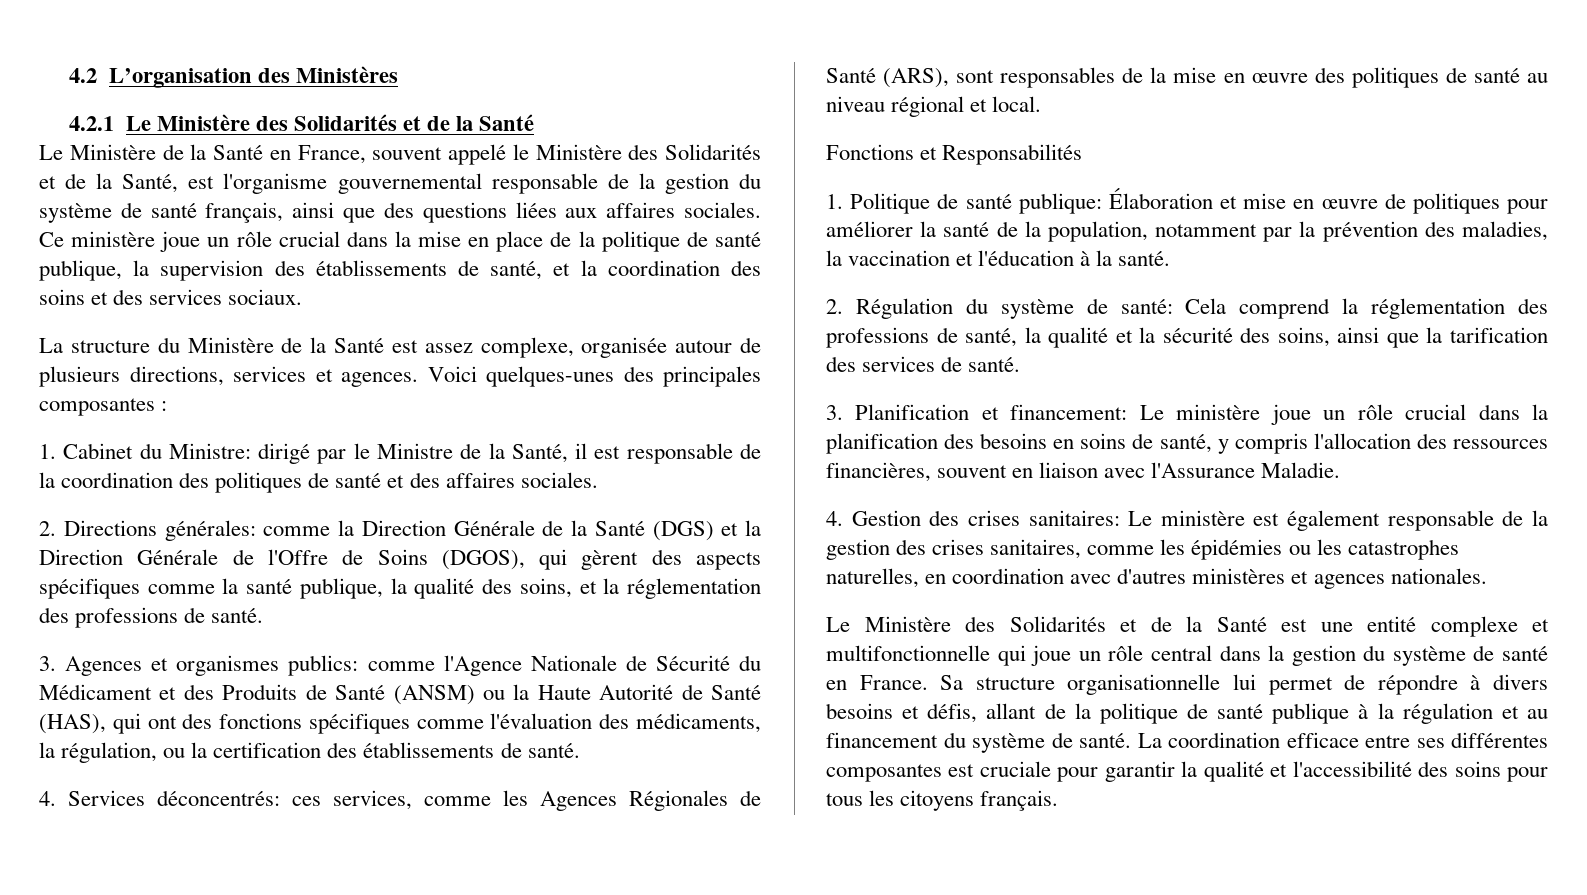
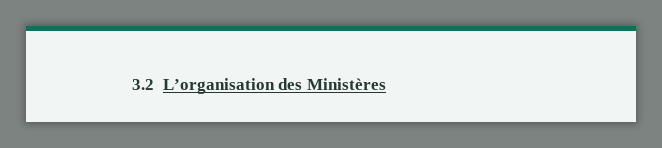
- 4.2 L’organisation des Ministères
+ 3.2 L’organisation des Ministères
- 4.2.1 Le Ministère des Solidarités et de la Santé
- Le Ministère de la Santé en France, souvent appelé le Ministère des Solidarités et de la Santé, est l'organisme gouvernemental responsable de la gestion du système de santé français, ainsi que des questions liées aux affaires sociales. Ce ministère joue un rôle crucial dans la mise en place de la politique de santé publique, la supervision des établissements de santé, et la coordination des soins et des services sociaux.
- La structure du Ministère de la Santé est assez complexe, organisée autour de plusieurs directions, services et agences. Voici quelques-unes des principales composantes :
- 1. Cabinet du Ministre: dirigé par le Ministre de la Santé, il est responsable de la coordination des politiques de santé et des affaires sociales.
- 2. Directions générales: comme la Direction Générale de la Santé (DGS) et la Direction Générale de l'Offre de Soins (DGOS), qui gèrent des aspects spécifiques comme la santé publique, la qualité des soins, et la réglementation des professions de santé.
- 3. Agences et organismes publics: comme l'Agence Nationale de Sécurité du Médicament et des Produits de Santé (ANSM) ou la Haute Autorité de Santé (HAS), qui ont des fonctions spécifiques comme l'évaluation des médicaments, la régulation, ou la certification des établissements de santé.
- 4. Services déconcentrés: ces services, comme les Agences Régionales de Santé (ARS), sont responsables de la mise en œuvre des politiques de santé au niveau régional et local.
- Fonctions et Responsabilités
- 1. Politique de santé publique: Élaboration et mise en œuvre de politiques pour améliorer la santé de la population, notamment par la prévention des maladies, la vaccination et l'éducation à la santé.
- 2. Régulation du système de santé: Cela comprend la réglementation des professions de santé, la qualité et la sécurité des soins, ainsi que la tarification des services de santé.
- 3. Planification et financement: Le ministère joue un rôle crucial dans la planification des besoins en soins de santé, y compris l'allocation des ressources financières, souvent en liaison avec l'Assurance Maladie.
- 4. Gestion des crises sanitaires: Le ministère est également responsable de la gestion des crises sanitaires, comme les épidémies ou les catastrophes naturelles, en coordination avec d'autres ministères et agences nationales.
- Le Ministère des Solidarités et de la Santé est une entité complexe et multifonctionnelle qui joue un rôle central dans la gestion du système de santé en France. Sa structure organisationnelle lui permet de répondre à divers besoins et défis, allant de la politique de santé publique à la régulation et au financement du système de santé. La coordination efficace entre ses différentes composantes est cruciale pour garantir la qualité et l'accessibilité des soins pour tous les citoyens français.

